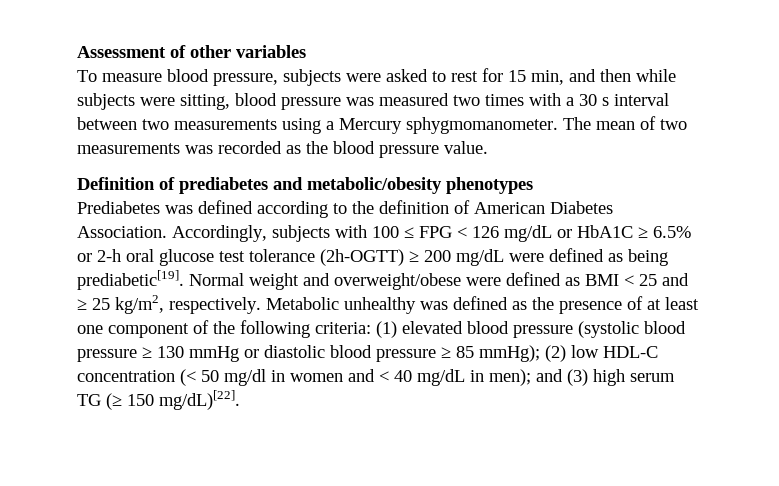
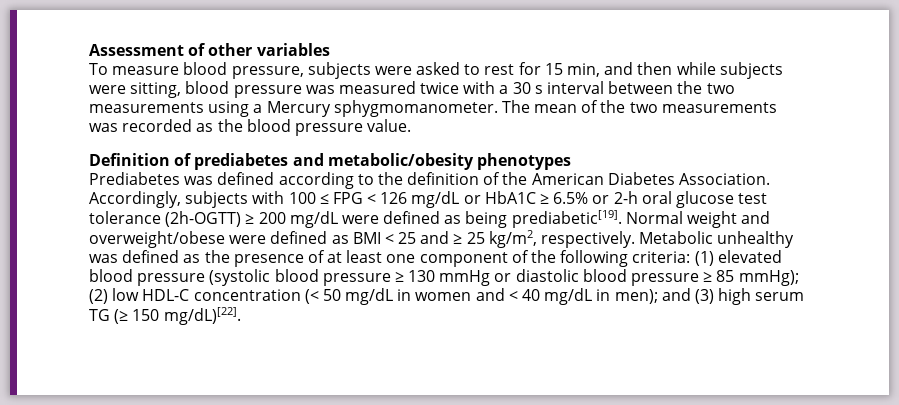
- To measure blood pressure, subjects were asked to rest for 15 min, and then while subjects were sitting, blood pressure was measured two times with a 30 s interval between two measurements using a Mercury sphygmomanometer.
+ To measure blood pressure, subjects were asked to rest for 15 min, and then while subjects were sitting, blood pressure was measured twice with a 30 s interval between the two measurements using a Mercury sphygmomanometer.
- The mean of two measurements was recorded as the blood pressure value.
+ The mean of the two measurements was recorded as the blood pressure value.
- Prediabetes was defined according to the definition of American Diabetes Association.
+ Prediabetes was defined according to the definition of the American Diabetes Association.
- Metabolic unhealthy was defined as the presence of at least one component of the following criteria: (1) elevated blood pressure (systolic blood pressure ≥ 130 mmHg or diastolic blood pressure ≥ 85 mmHg); (2) low HDL-C concentration (< 50 mg/dl in women and < 40 mg/dL in men); and (3) high serum TG (≥ 150 mg/dL)[22].
+ Metabolic unhealthy was defined as the presence of at least one component of the following criteria: (1) elevated blood pressure (systolic blood pressure ≥ 130 mmHg or diastolic blood pressure ≥ 85 mmHg); (2) low HDL-C concentration (< 50 mg/dL in women and < 40 mg/dL in men); and (3) high serum TG (≥ 150 mg/dL)[22].

